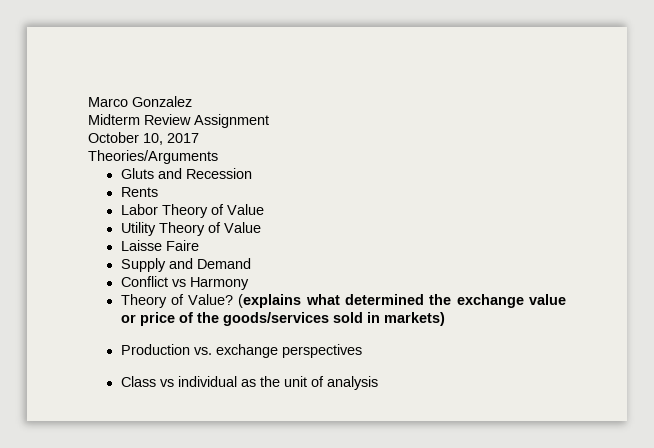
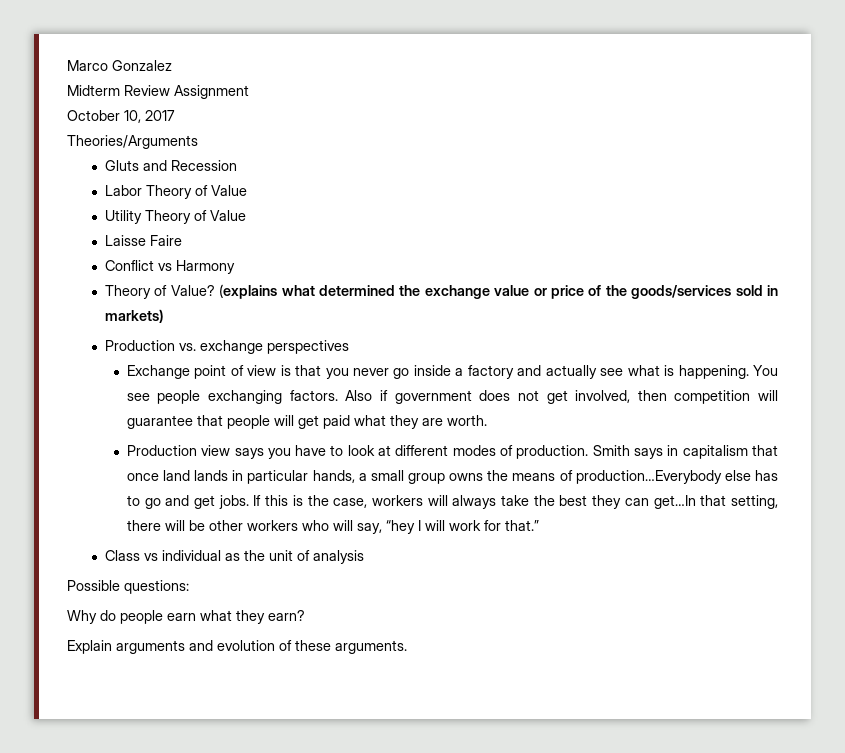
- Rents
- Supply and Demand
+ Exchange point of view is that you never go inside a factory and actually see what is happening. You see people exchanging factors. Also if government does not get involved, then competition will guarantee that people will get paid what they are worth.
+ Production view says you have to look at different modes of production. Smith says in capitalism that once land lands in particular hands, a small group owns the means of production…Everybody else has to go and get jobs. If this is the case, workers will always take the best they can get…In that setting, there will be other workers who will say, “hey I will work for that.”
+ Possible questions:
+ Why do people earn what they earn?
+ Explain arguments and evolution of these arguments.

